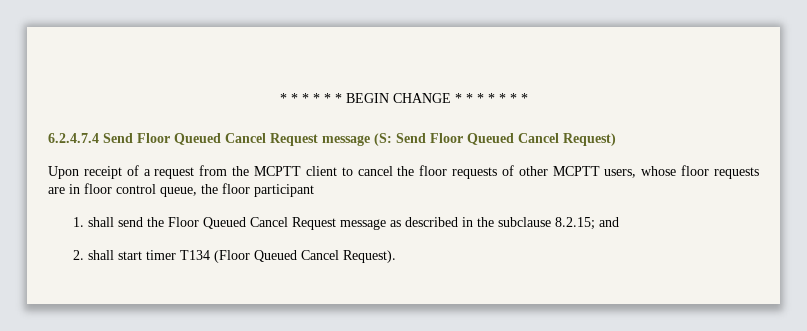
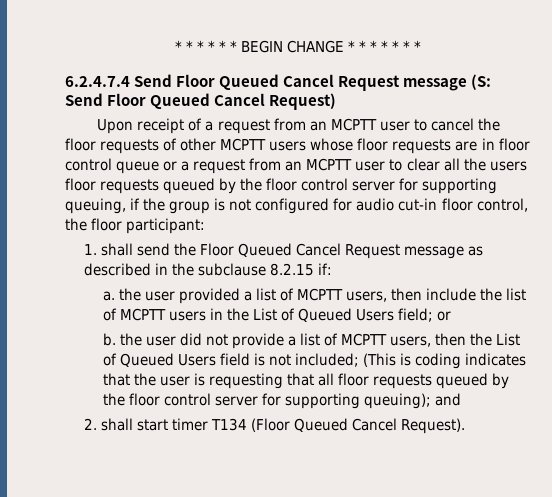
- Upon receipt of a request from the MCPTT client to cancel the floor requests of other MCPTT users, whose floor requests are in floor control queue, the floor participant
+ Upon receipt of a request from an MCPTT user to cancel the floor requests of other MCPTT users whose floor requests are in floor control queue or a request from an MCPTT user to clear all the users floor requests queued by the floor control server for supporting queuing, if the group is not configured for audio cut-in floor control, the floor participant:
- 1. shall send the Floor Queued Cancel Request message as described in the subclause 8.2.15; and
+ 1. shall send the Floor Queued Cancel Request message as described in the subclause 8.2.15 if:
+ a. the user provided a list of MCPTT users, then include the list of MCPTT users in the List of Queued Users field; or
+ b. the user did not provide a list of MCPTT users, then the List of Queued Users field is not included; (This is coding indicates that the user is requesting that all floor requests queued by the floor control server for supporting queuing); and

